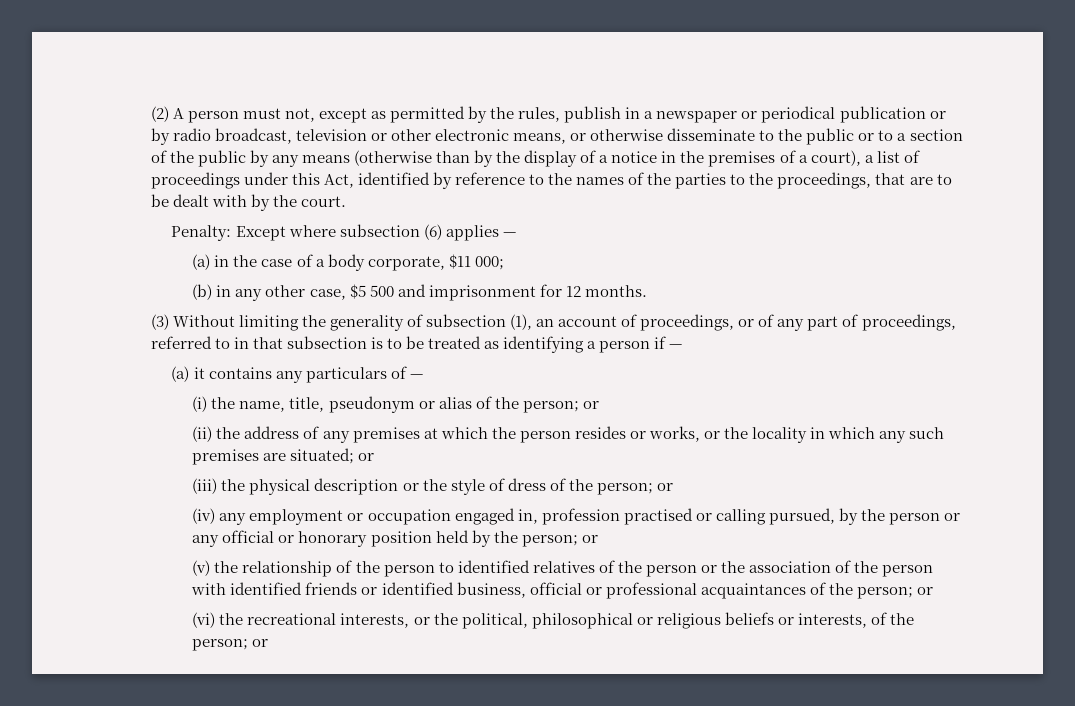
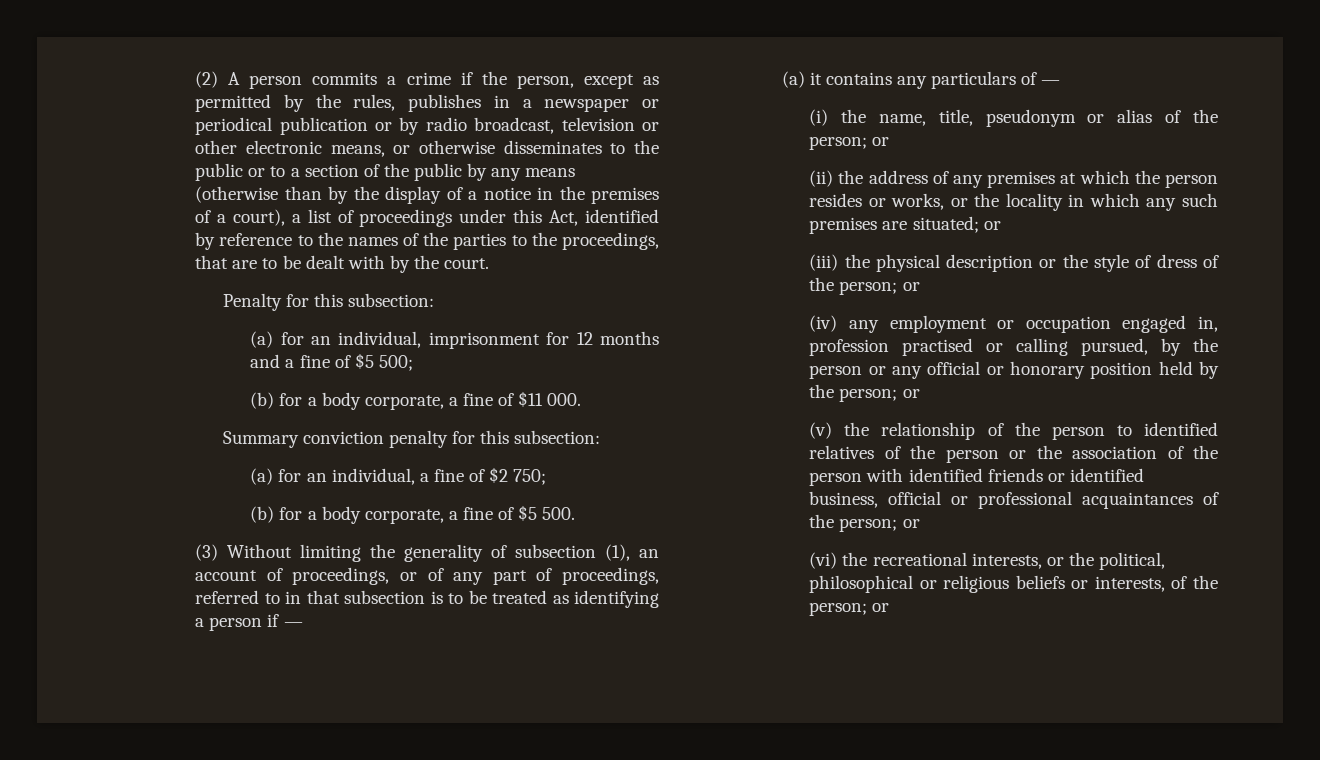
- (2) A person must not, except as permitted by the rules, publish in a newspaper or periodical publication or by radio broadcast, television or other electronic means, or otherwise disseminate to the public or to a section of the public by any means (otherwise than by the display of a notice in the premises of a court), a list of proceedings under this Act, identified by reference to the names of the parties to the proceedings, that are to be dealt with by the court.
+ (2) A person commits a crime if the person, except as permitted by the rules, publishes in a newspaper or periodical publication or by radio broadcast, television or other electronic means, or otherwise disseminates to the public or to a section of the public by any means (otherwise than by the display of a notice in the premises of a court), a list of proceedings under this Act, identified by reference to the names of the parties to the proceedings, that are to be dealt with by the court.
- Penalty: Except where subsection (6) applies —
- (a) in the case of a body corporate, $11 000;
- (b) in any other case, $5 500 and imprisonment for 12 months.
+ Penalty for this subsection:
+ (a) for an individual, imprisonment for 12 months and a fine of $5 500;
+ (b) for a body corporate, a fine of $11 000.
+ Summary conviction penalty for this subsection:
+ (a) for an individual, a fine of $2 750;
+ (b) for a body corporate, a fine of $5 500.

